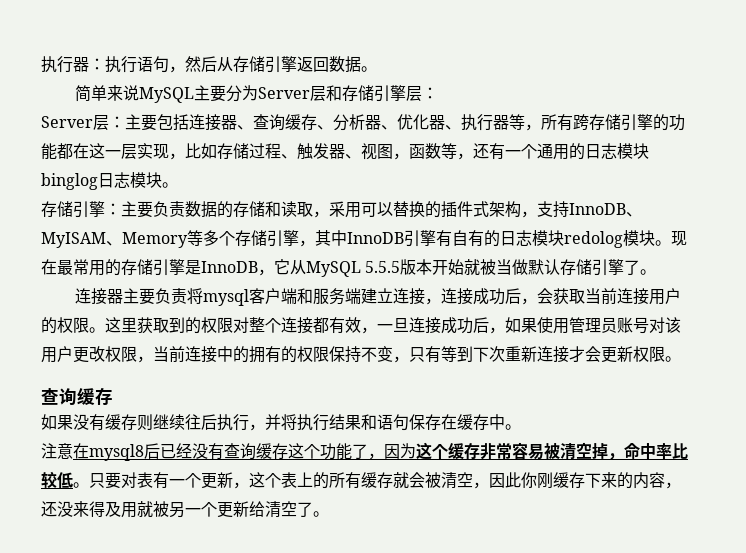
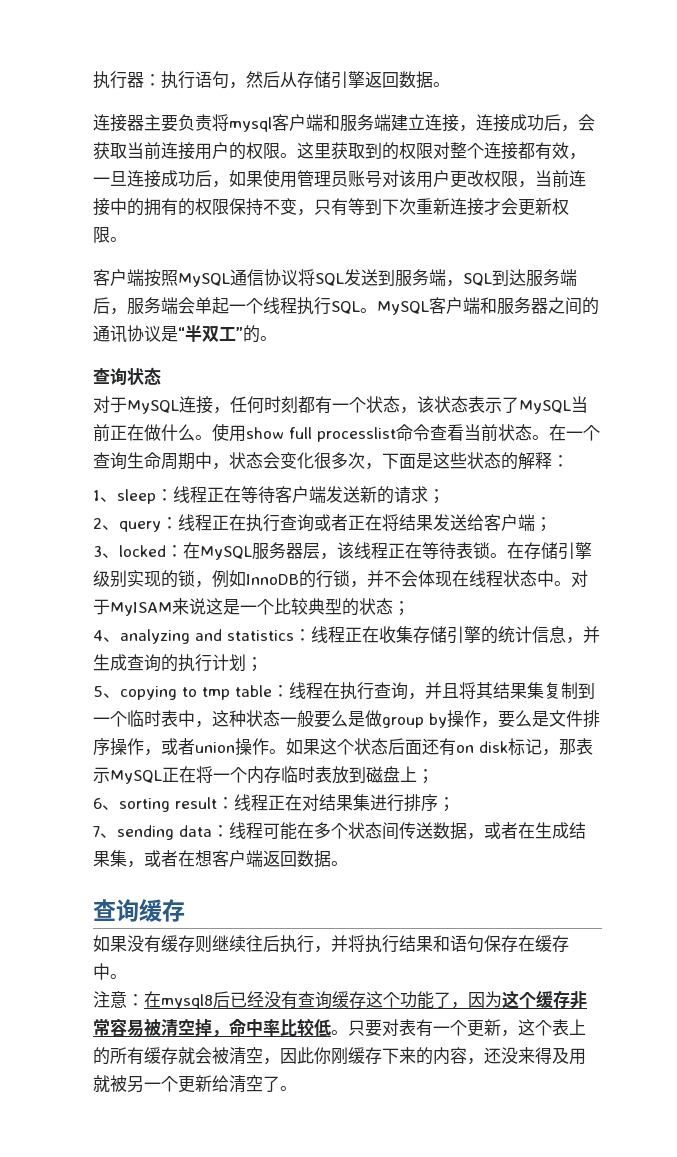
- 简单来说MySQL主要分为Server层和存储引擎层：
- Server层：主要包括连接器、查询缓存、分析器、优化器、执行器等，所有跨存储引擎的功能都在这一层实现，比如存储过程、触发器、视图，函数等，还有一个通用的日志模块binglog日志模块。
- 存储引擎：主要负责数据的存储和读取，采用可以替换的插件式架构，支持InnoDB、MyISAM、Memory等多个存储引擎，其中InnoDB引擎有自有的日志模块redolog模块。现在最常用的存储引擎是InnoDB，它从MySQL 5.5.5版本开始就被当做默认存储引擎了。
+ 客户端按照MySQL通信协议将SQL发送到服务端，SQL到达服务端后，服务端会单起一个线程执行SQL。MySQL客户端和服务器之间的通讯协议是“半双工”的。
+ 查询状态
+ 对于MySQL连接，任何时刻都有一个状态，该状态表示了MySQL当前正在做什么。使用show full processlist命令查看当前状态。在一个查询生命周期中，状态会变化很多次，下面是这些状态的解释：
+ 1、sleep：线程正在等待客户端发送新的请求；
+ 2、query：线程正在执行查询或者正在将结果发送给客户端；
+ 3、locked：在MySQL服务器层，该线程正在等待表锁。在存储引擎级别实现的锁，例如InnoDB的行锁，并不会体现在线程状态中。对于MyISAM来说这是一个比较典型的状态；
+ 4、analyzing and statistics：线程正在收集存储引擎的统计信息，并生成查询的执行计划；
+ 5、copying to tmp table：线程在执行查询，并且将其结果集复制到一个临时表中，这种状态一般要么是做group by操作，要么是文件排序操作，或者union操作。如果这个状态后面还有on disk标记，那表示MySQL正在将一个内存临时表放到磁盘上；
+ 6、sorting result：线程正在对结果集进行排序；
+ 7、sending data：线程可能在多个状态间传送数据，或者在生成结果集，或者在想客户端返回数据。
- 注意在mysql8后已经没有查询缓存这个功能了，因为这个缓存非常容易被清空掉，命中率比较低。
+ 注意：在mysql8后已经没有查询缓存这个功能了，因为这个缓存非常容易被清空掉，命中率比较低。

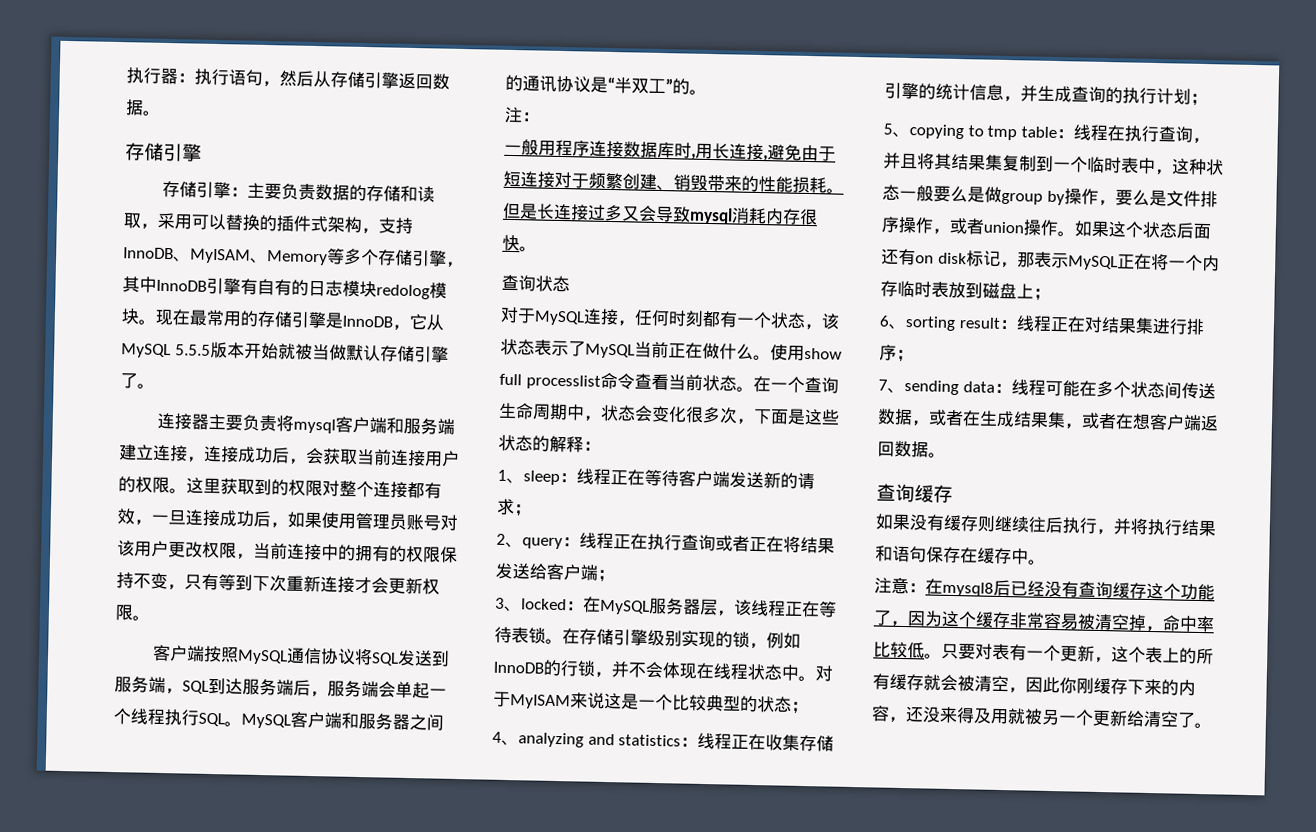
  执行器：执行语句，然后从存储引擎返回数据。
+ 存储引擎
+ 存储引擎：主要负责数据的存储和读取，采用可以替换的插件式架构，支持InnoDB、MyISAM、Memory等多个存储引擎，其中InnoDB引擎有自有的日志模块redolog模块。现在最常用的存储引擎是InnoDB，它从MySQL 5.5.5版本开始就被当做默认存储引擎了。
+ 注：
+ 一般用程序连接数据库时,用长连接,避免由于短连接对于频繁创建、销毁带来的性能损耗。但是长连接过多又会导致mysql消耗内存很快。

